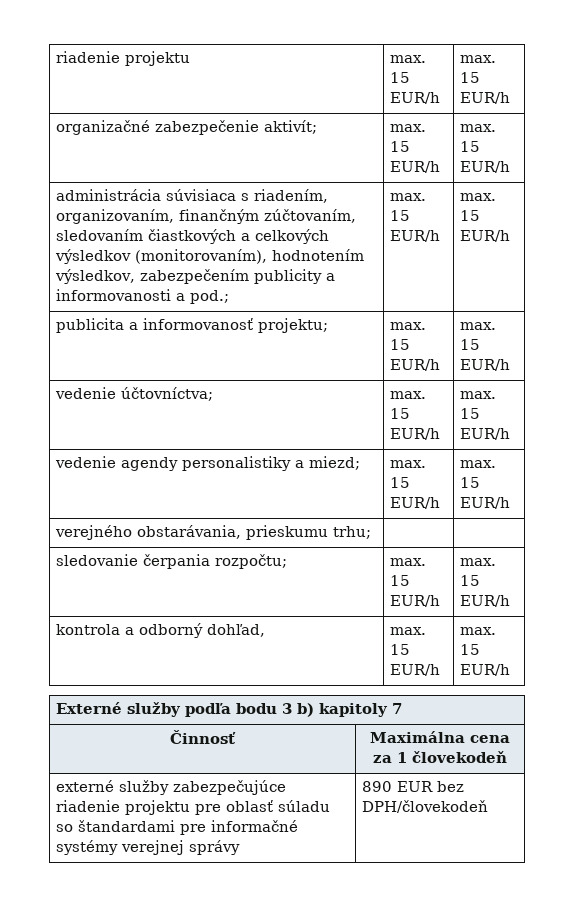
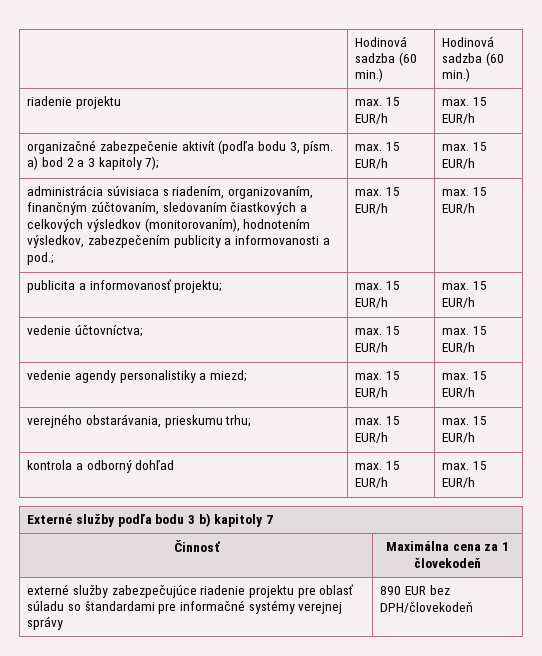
+ | Hodinová sadzba (60 min.) | Hodinová sadzba (60 min.)
- organizačné zabezpečenie aktivít; | max. 15 EUR/h | max. 15 EUR/h
+ organizačné zabezpečenie aktivít (podľa bodu 3, písm. a) bod 2 a 3 kapitoly 7); | max. 15 EUR/h | max. 15 EUR/h
- verejného obstarávania, prieskumu trhu; | |
- sledovanie čerpania rozpočtu; | max. 15 EUR/h | max. 15 EUR/h
+ verejného obstarávania, prieskumu trhu; | max. 15 EUR/h | max. 15 EUR/h
- kontrola a odborný dohľad, | max. 15 EUR/h | max. 15 EUR/h
+ kontrola a odborný dohľad | max. 15 EUR/h | max. 15 EUR/h

